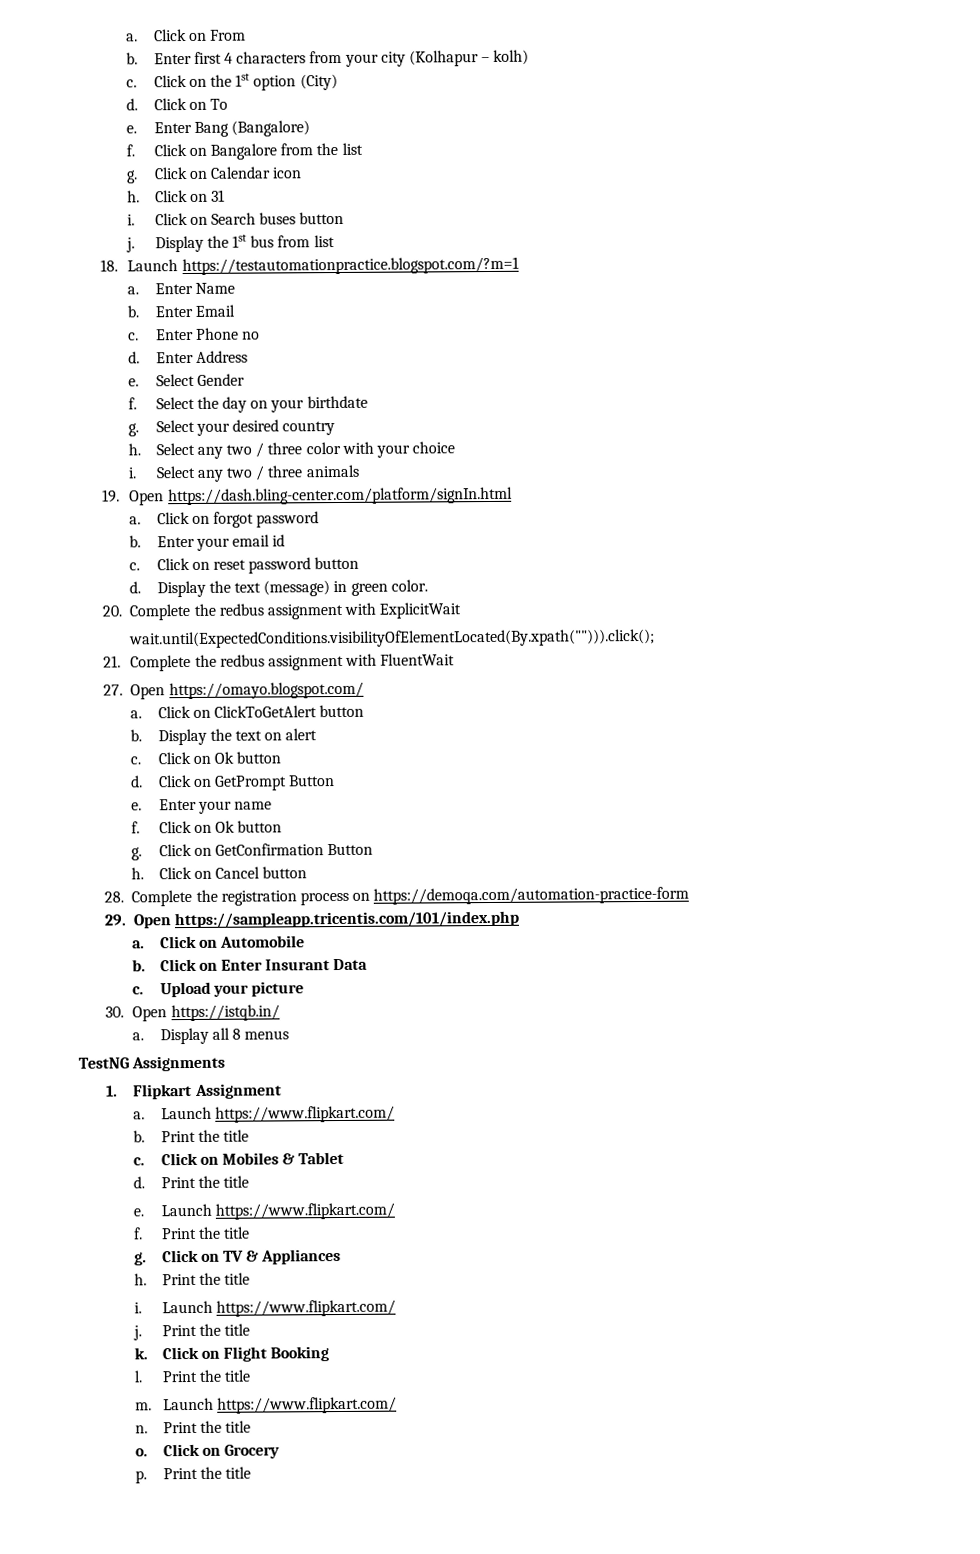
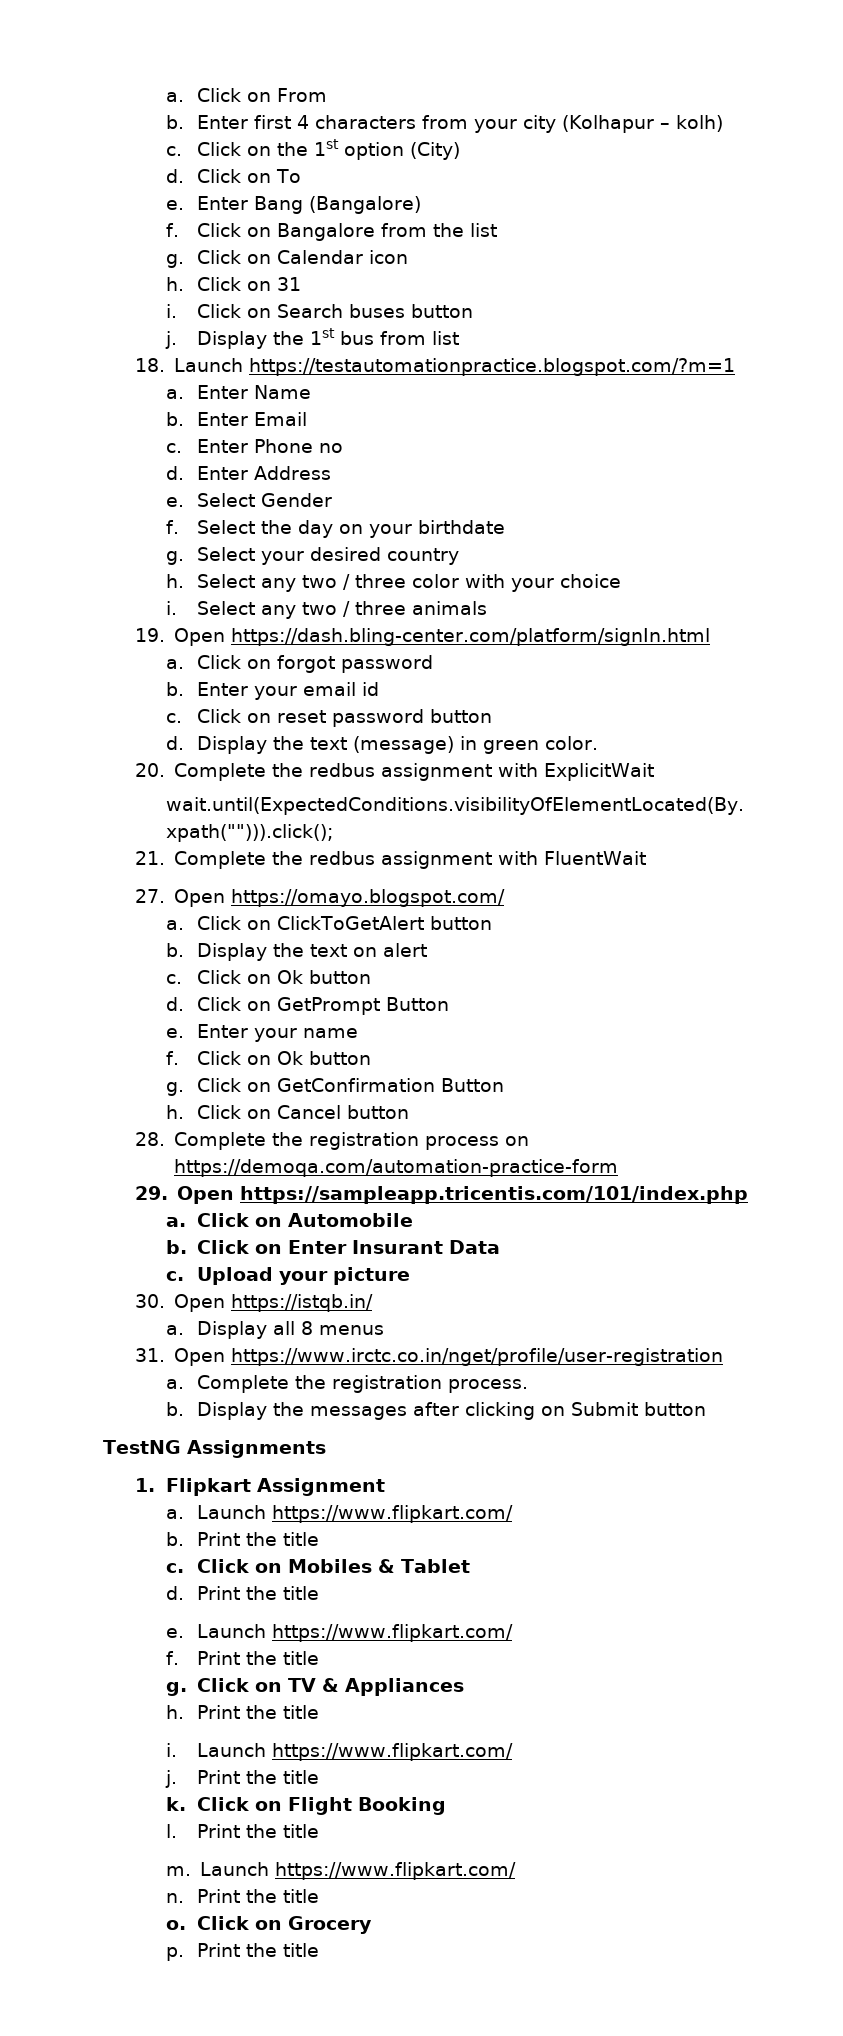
+ 31. Open https://www.irctc.co.in/nget/profile/user-registration
+ a. Complete the registration process.
+ b. Display the messages after clicking on Submit button

